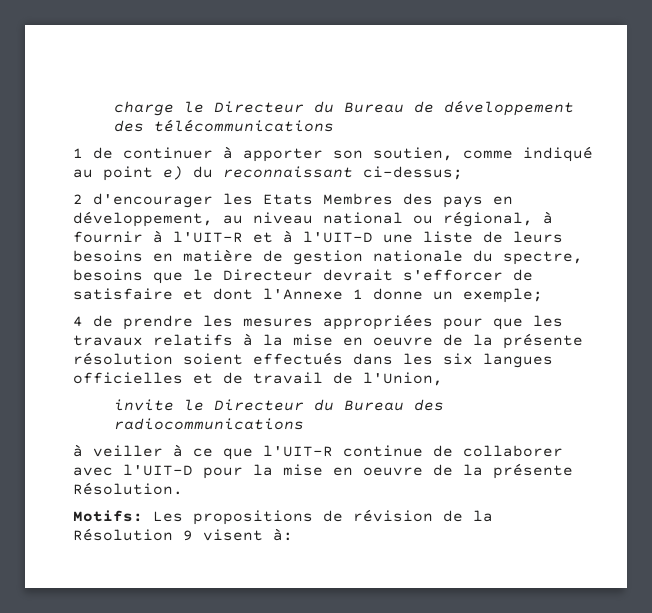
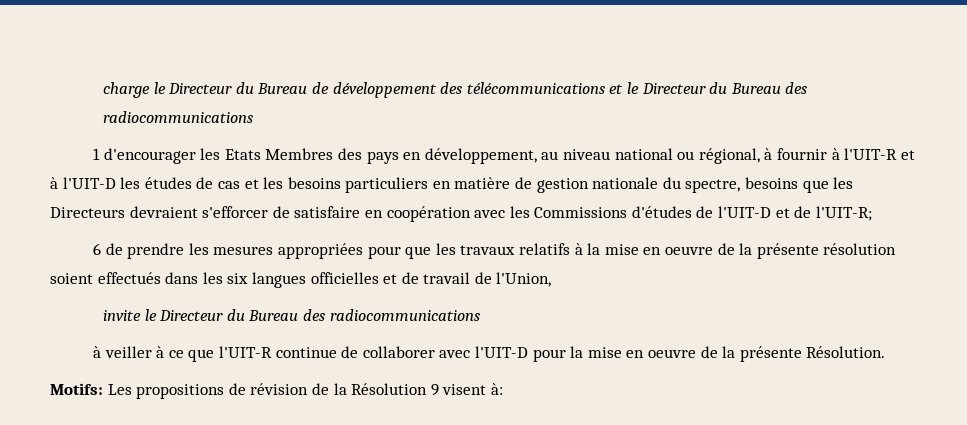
- charge le Directeur du Bureau de développement des télécommunications
- 1 de continuer à apporter son soutien, comme indiqué au point e) du reconnaissant ci-dessus;
- 2 d'encourager les Etats Membres des pays en développement, au niveau national ou régional, à fournir à l'UIT-R et à l'UIT-D une liste de leurs besoins en matière de gestion nationale du spectre, besoins que le Directeur devrait s'efforcer de satisfaire et dont l'Annexe 1 donne un exemple;
- 4 de prendre les mesures appropriées pour que les travaux relatifs à la mise en oeuvre de la présente résolution soient effectués dans les six langues officielles et de travail de l'Union,
+ charge le Directeur du Bureau de développement des télécommunications et le Directeur du Bureau des radiocommunications
+ 1 d'encourager les Etats Membres des pays en développement, au niveau national ou régional, à fournir à l'UIT-R et à l'UIT-D les études de cas et les besoins particuliers en matière de gestion nationale du spectre, besoins que les Directeurs devraient s'efforcer de satisfaire en coopération avec les Commissions d'études de l'UIT-D et de l'UIT-R;
+ 6 de prendre les mesures appropriées pour que les travaux relatifs à la mise en oeuvre de la présente résolution soient effectués dans les six langues officielles et de travail de l'Union,

